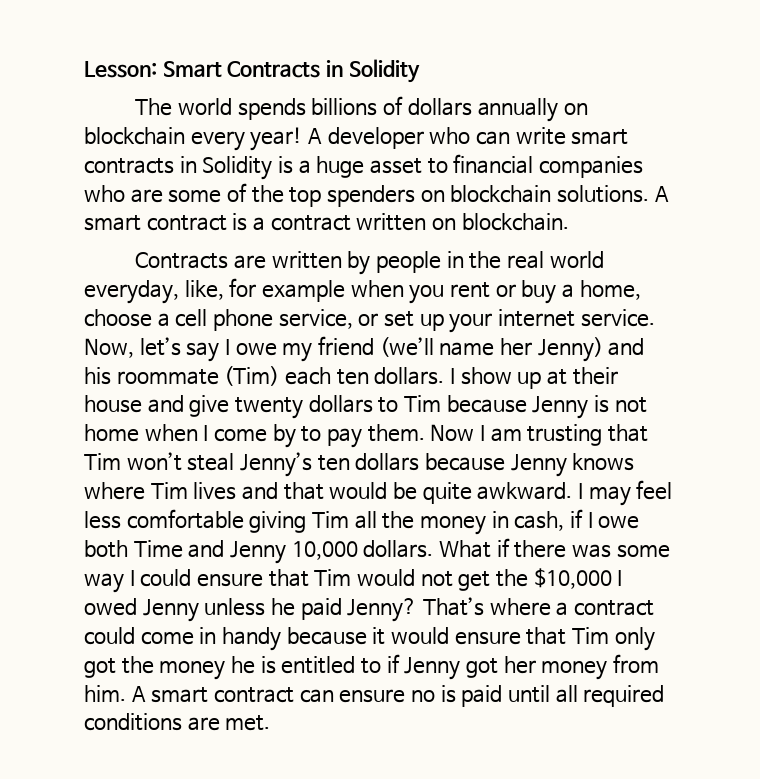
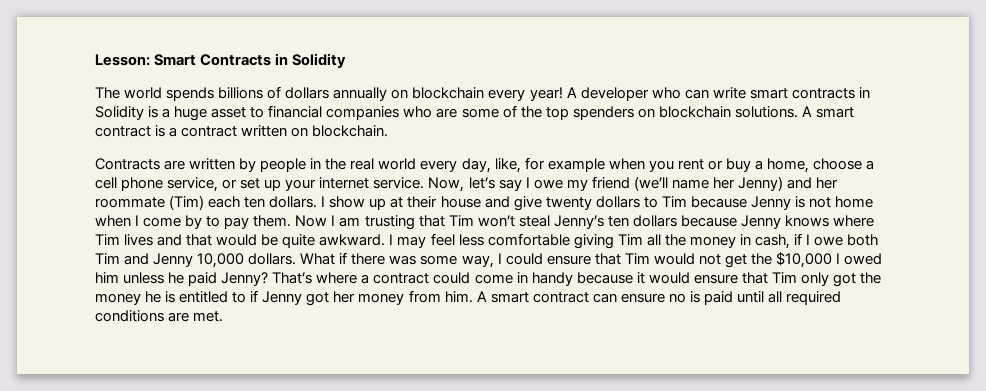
- Contracts are written by people in the real world everyday, like, for example when you rent or buy a home, choose a cell phone service, or set up your internet service.
+ Contracts are written by people in the real world every day, like, for example when you rent or buy a home, choose a cell phone service, or set up your internet service.
- Now, let’s say I owe my friend (we’ll name her Jenny) and his roommate (Tim) each ten dollars.
+ Now, let’s say I owe my friend (we’ll name her Jenny) and her roommate (Tim) each ten dollars.
- I may feel less comfortable giving Tim all the money in cash, if I owe both Time and Jenny 10,000 dollars.
+ I may feel less comfortable giving Tim all the money in cash, if I owe both Tim and Jenny 10,000 dollars.
- What if there was some way I could ensure that Tim would not get the $10,000 I owed Jenny unless he paid Jenny?
+ What if there was some way, I could ensure that Tim would not get the $10,000 I owed him unless he paid Jenny?

